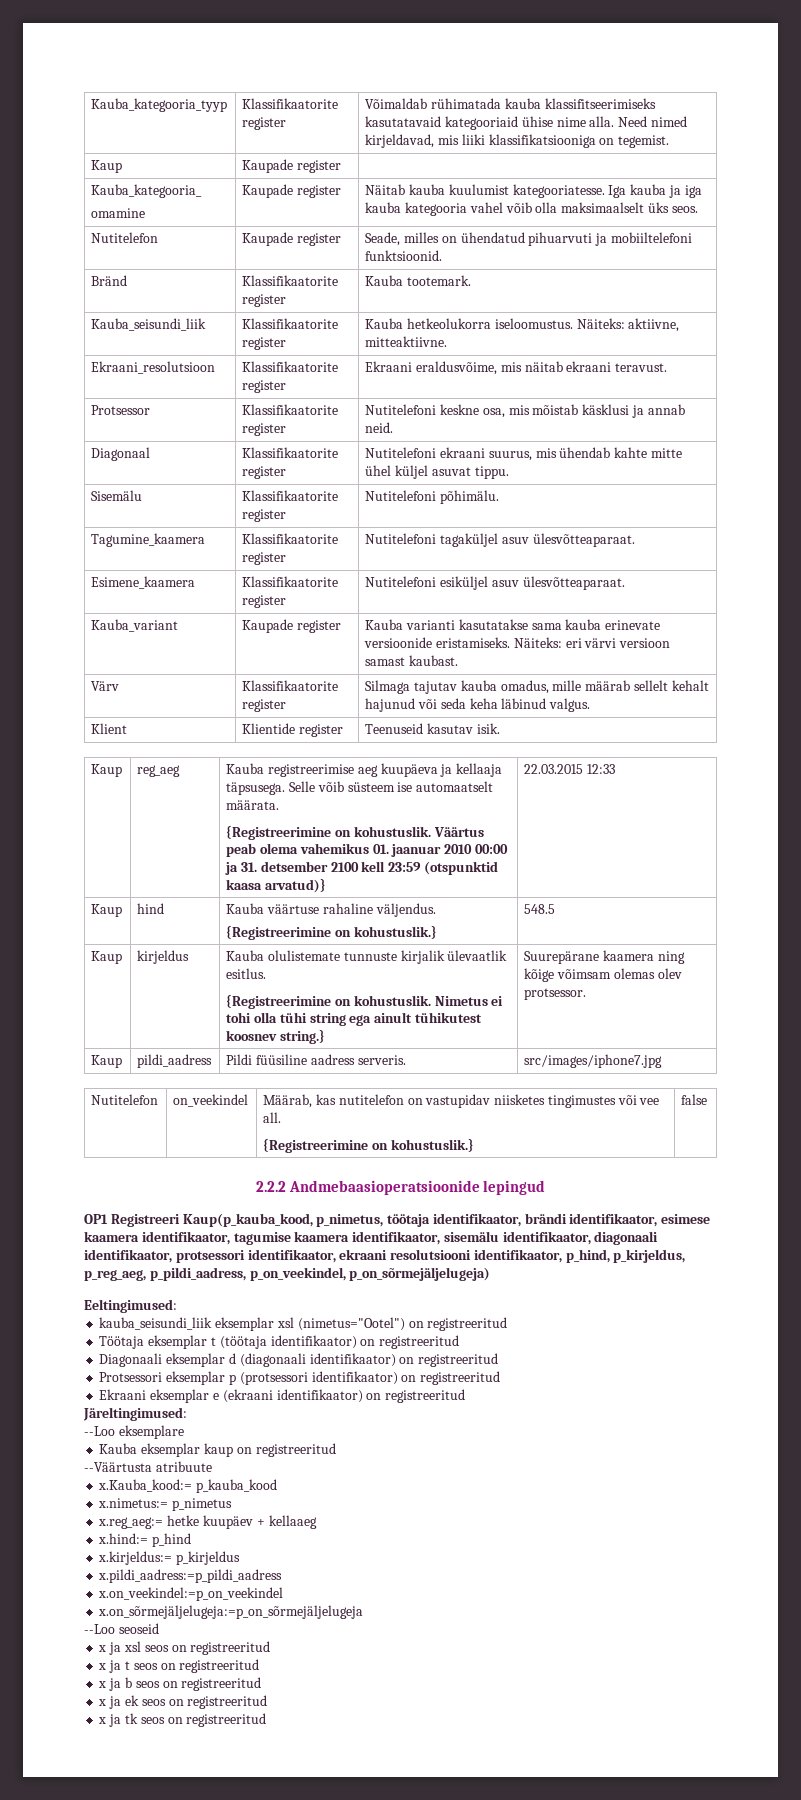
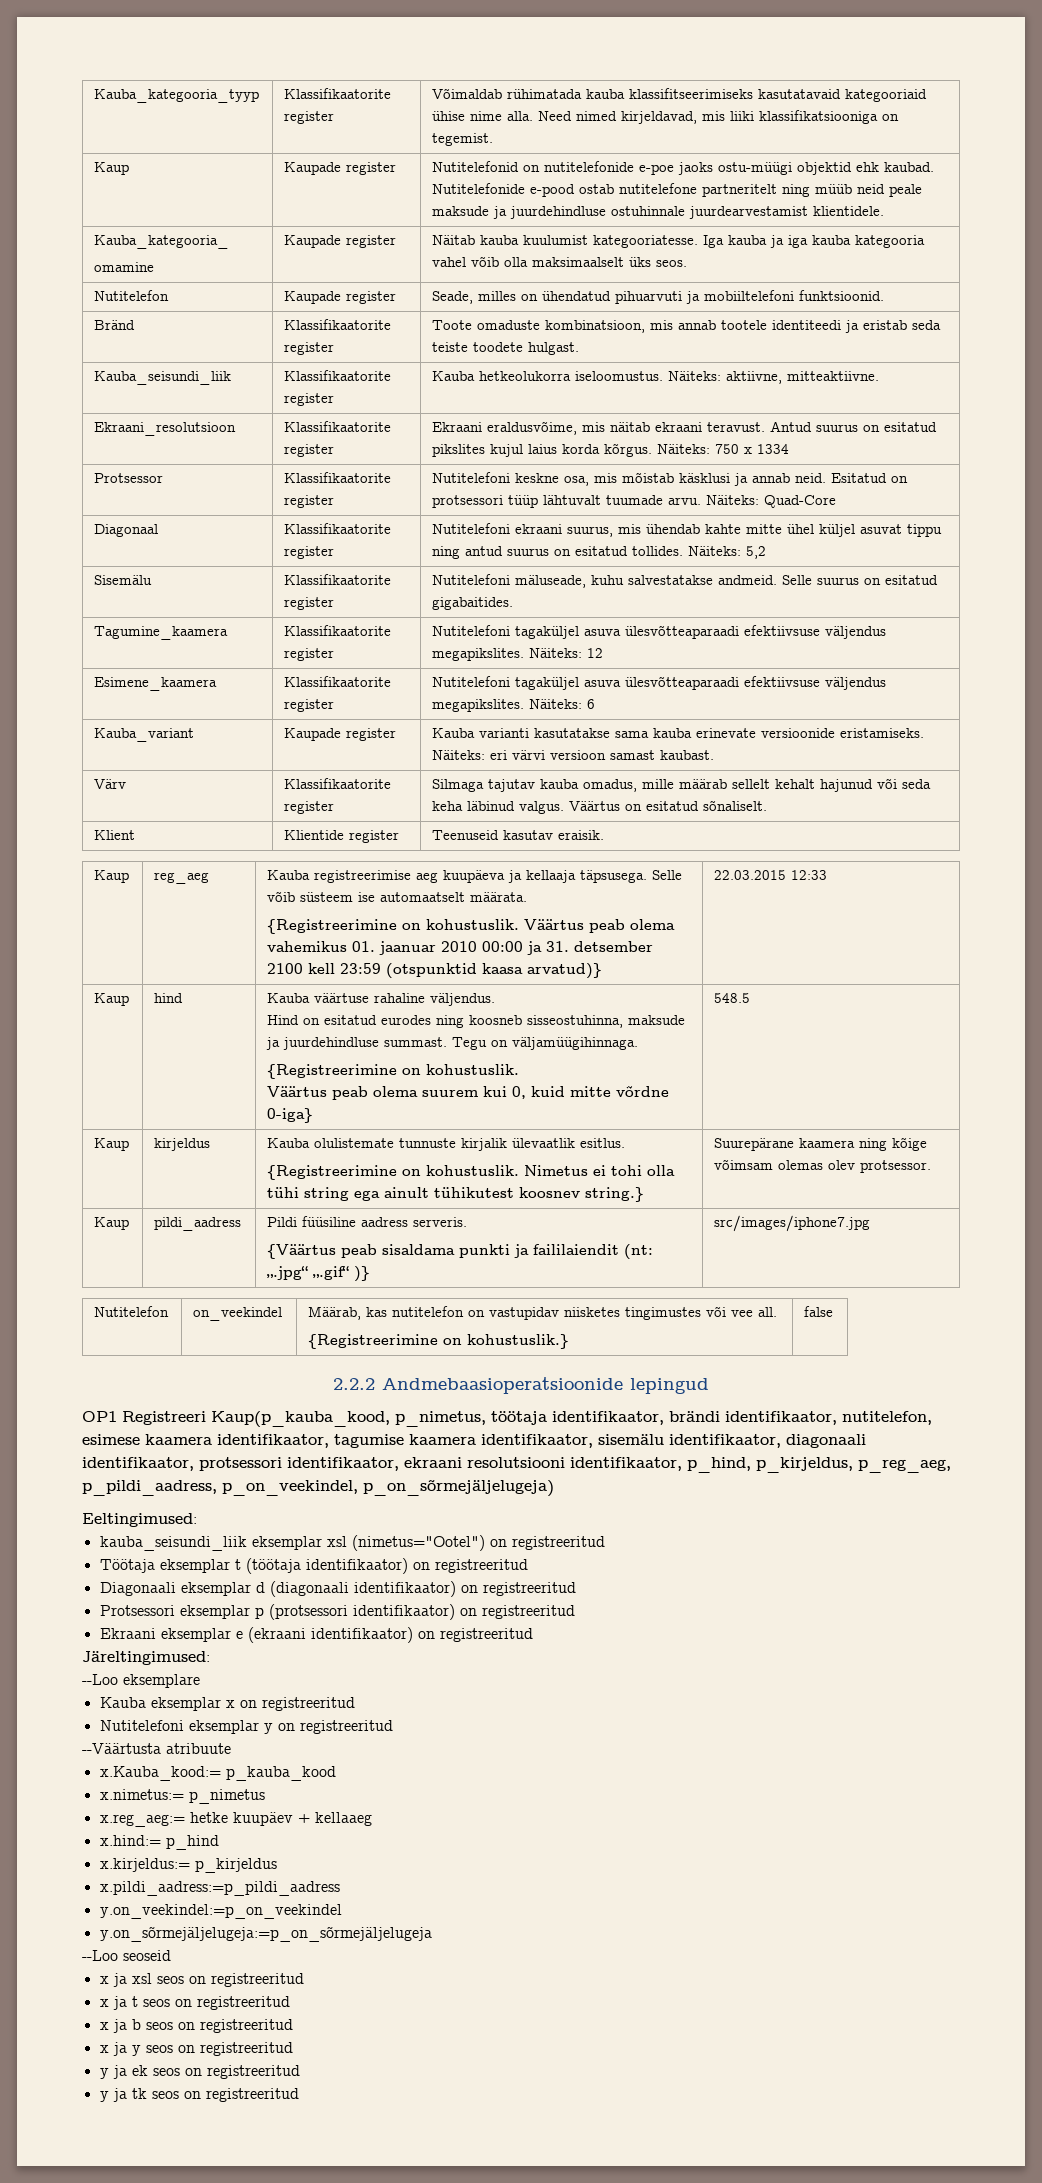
- Kaup | Kaupade register |
+ Kaup | Kaupade register | Nutitelefonid on nutitelefonide e-poe jaoks ostu-müügi objektid ehk kaubad. Nutitelefonide e-pood ostab nutitelefone partneritelt ning müüb neid peale maksude ja juurdehindluse ostuhinnale juurdearvestamist klientidele.
- Bränd | Klassifikaatorite register | Kauba tootemark.
+ Bränd | Klassifikaatorite register | Toote omaduste kombinatsioon, mis annab tootele identiteedi ja eristab seda teiste toodete hulgast.
- Ekraani_resolutsioon | Klassifikaatorite register | Ekraani eraldusvõime, mis näitab ekraani teravust.
+ Ekraani_resolutsioon | Klassifikaatorite register | Ekraani eraldusvõime, mis näitab ekraani teravust. Antud suurus on esitatud pikslites kujul laius korda kõrgus. Näiteks: 750 x 1334
- Protsessor | Klassifikaatorite register | Nutitelefoni keskne osa, mis mõistab käsklusi ja annab neid.
+ Protsessor | Klassifikaatorite register | Nutitelefoni keskne osa, mis mõistab käsklusi ja annab neid. Esitatud on protsessori tüüp lähtuvalt tuumade arvu. Näiteks: Quad-Core
- Diagonaal | Klassifikaatorite register | Nutitelefoni ekraani suurus, mis ühendab kahte mitte ühel küljel asuvat tippu.
- Sisemälu | Klassifikaatorite register | Nutitelefoni põhimälu.
+ Diagonaal | Klassifikaatorite register | Nutitelefoni ekraani suurus, mis ühendab kahte mitte ühel küljel asuvat tippu ning antud suurus on esitatud tollides. Näiteks: 5,2
+ Sisemälu | Klassifikaatorite register | Nutitelefoni mäluseade, kuhu salvestatakse andmeid. Selle suurus on esitatud gigabaitides.
- Tagumine_kaamera | Klassifikaatorite register | Nutitelefoni tagaküljel asuv ülesvõtteaparaat.
- Esimene_kaamera | Klassifikaatorite register | Nutitelefoni esiküljel asuv ülesvõtteaparaat.
+ Tagumine_kaamera | Klassifikaatorite register | Nutitelefoni tagaküljel asuva ülesvõtteaparaadi efektiivsuse väljendus megapikslites. Näiteks: 12
+ Esimene_kaamera | Klassifikaatorite register | Nutitelefoni tagaküljel asuva ülesvõtteaparaadi efektiivsuse väljendus megapikslites. Näiteks: 6
- Värv | Klassifikaatorite register | Silmaga tajutav kauba omadus, mille määrab sellelt kehalt hajunud või seda keha läbinud valgus.
+ Värv | Klassifikaatorite register | Silmaga tajutav kauba omadus, mille määrab sellelt kehalt hajunud või seda keha läbinud valgus. Väärtus on esitatud sõnaliselt.
- Klient | Klientide register | Teenuseid kasutav isik.
+ Klient | Klientide register | Teenuseid kasutav eraisik.
  Kaup | hind | Kauba väärtuse rahaline väljendus.
- {Registreerimine on kohustuslik.} | 548.5
+ Hind on esitatud eurodes ning koosneb sisseostuhinna, maksude ja juurdehindluse summast. Tegu on väljamüügihinnaga.
+ {Registreerimine on kohustuslik.
+ Väärtus peab olema suurem kui 0, kuid mitte võrdne 0-iga} | 548.5
- Kaup | pildi_aadress | Pildi füüsiline aadress serveris. | src/images/iphone7.jpg
+ Kaup | pildi_aadress | Pildi füüsiline aadress serveris.
+ {Väärtus peab sisaldama punkti ja faililaiendit (nt: „.jpg“ „.gif“ )} | src/images/iphone7.jpg
- OP1 Registreeri Kaup(p_kauba_kood, p_nimetus, töötaja identifikaator, brändi identifikaator, esimese kaamera identifikaator, tagumise kaamera identifikaator, sisemälu identifikaator, diagonaali identifikaator, protsessori identifikaator, ekraani resolutsiooni identifikaator, p_hind, p_kirjeldus, p_reg_aeg, p_pildi_aadress, p_on_veekindel, p_on_sõrmejäljelugeja)
+ OP1 Registreeri Kaup(p_kauba_kood, p_nimetus, töötaja identifikaator, brändi identifikaator, nutitelefon, esimese kaamera identifikaator, tagumise kaamera identifikaator, sisemälu identifikaator, diagonaali identifikaator, protsessori identifikaator, ekraani resolutsiooni identifikaator, p_hind, p_kirjeldus, p_reg_aeg, p_pildi_aadress, p_on_veekindel, p_on_sõrmejäljelugeja)
- Kauba eksemplar kaup on registreeritud
+ Kauba eksemplar x on registreeritud
+ Nutitelefoni eksemplar y on registreeritud
- x.on_veekindel:=p_on_veekindel
- x.on_sõrmejäljelugeja:=p_on_sõrmejäljelugeja
+ y.on_veekindel:=p_on_veekindel
+ y.on_sõrmejäljelugeja:=p_on_sõrmejäljelugeja
- x ja ek seos on registreeritud
+ x ja y seos on registreeritud
+ y ja ek seos on registreeritud
- x ja tk seos on registreeritud
+ y ja tk seos on registreeritud

